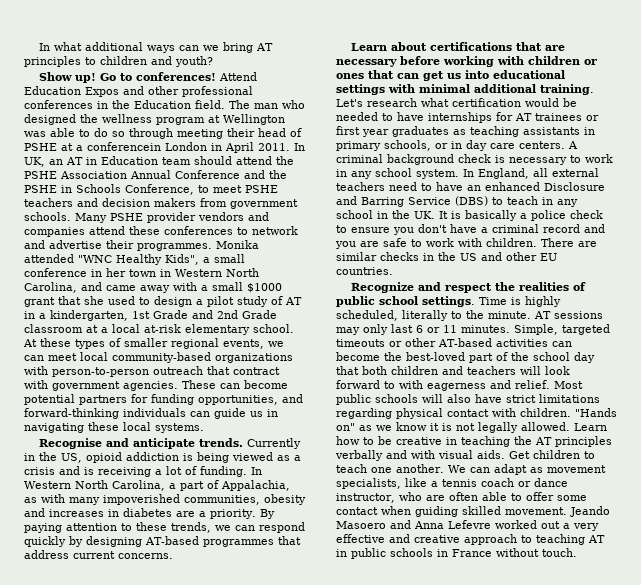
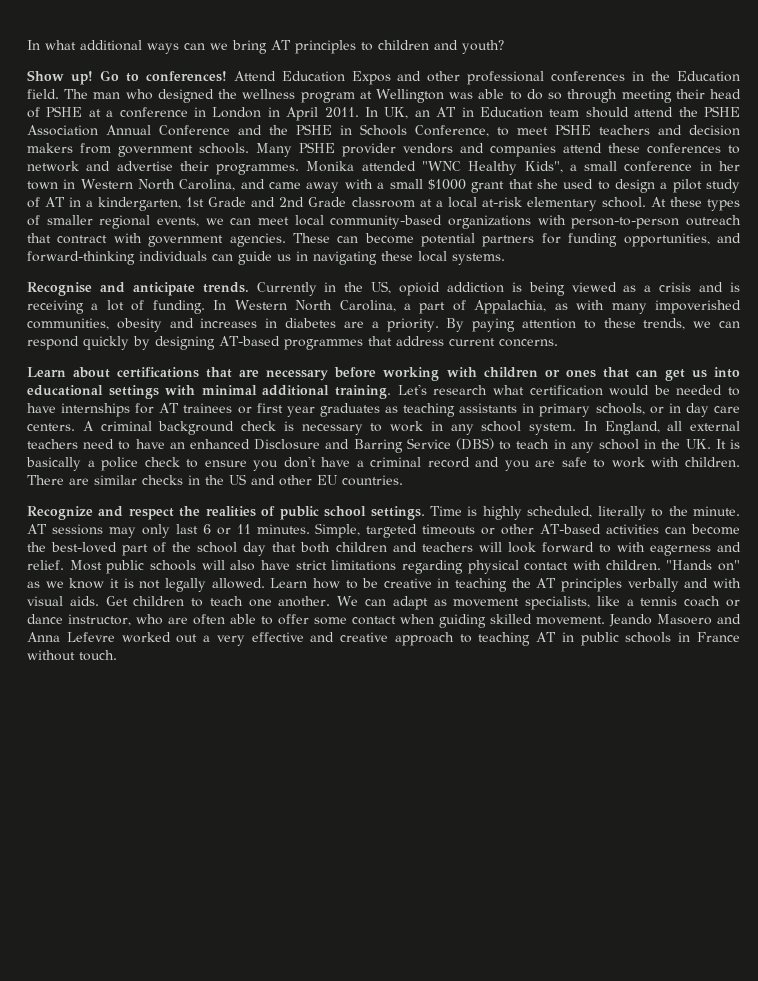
- The man who designed the wellness program at Wellington was able to do so through meeting their head of PSHE at a conferencein London in April 2011.
+ The man who designed the wellness program at Wellington was able to do so through meeting their head of PSHE at a conference in London in April 2011.

